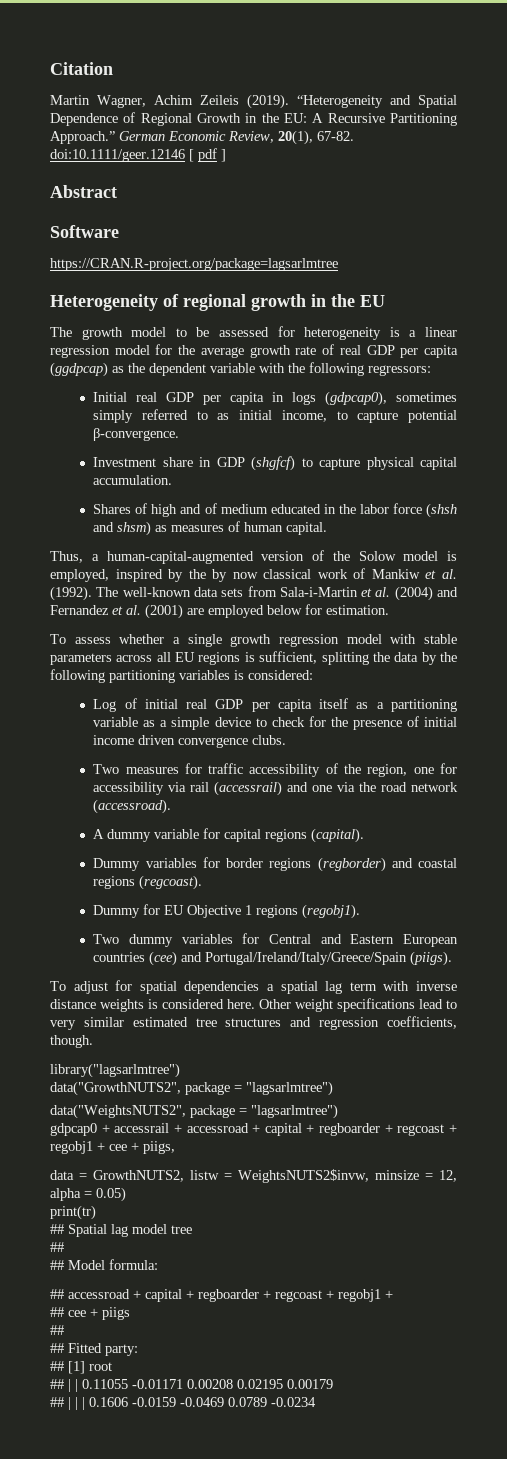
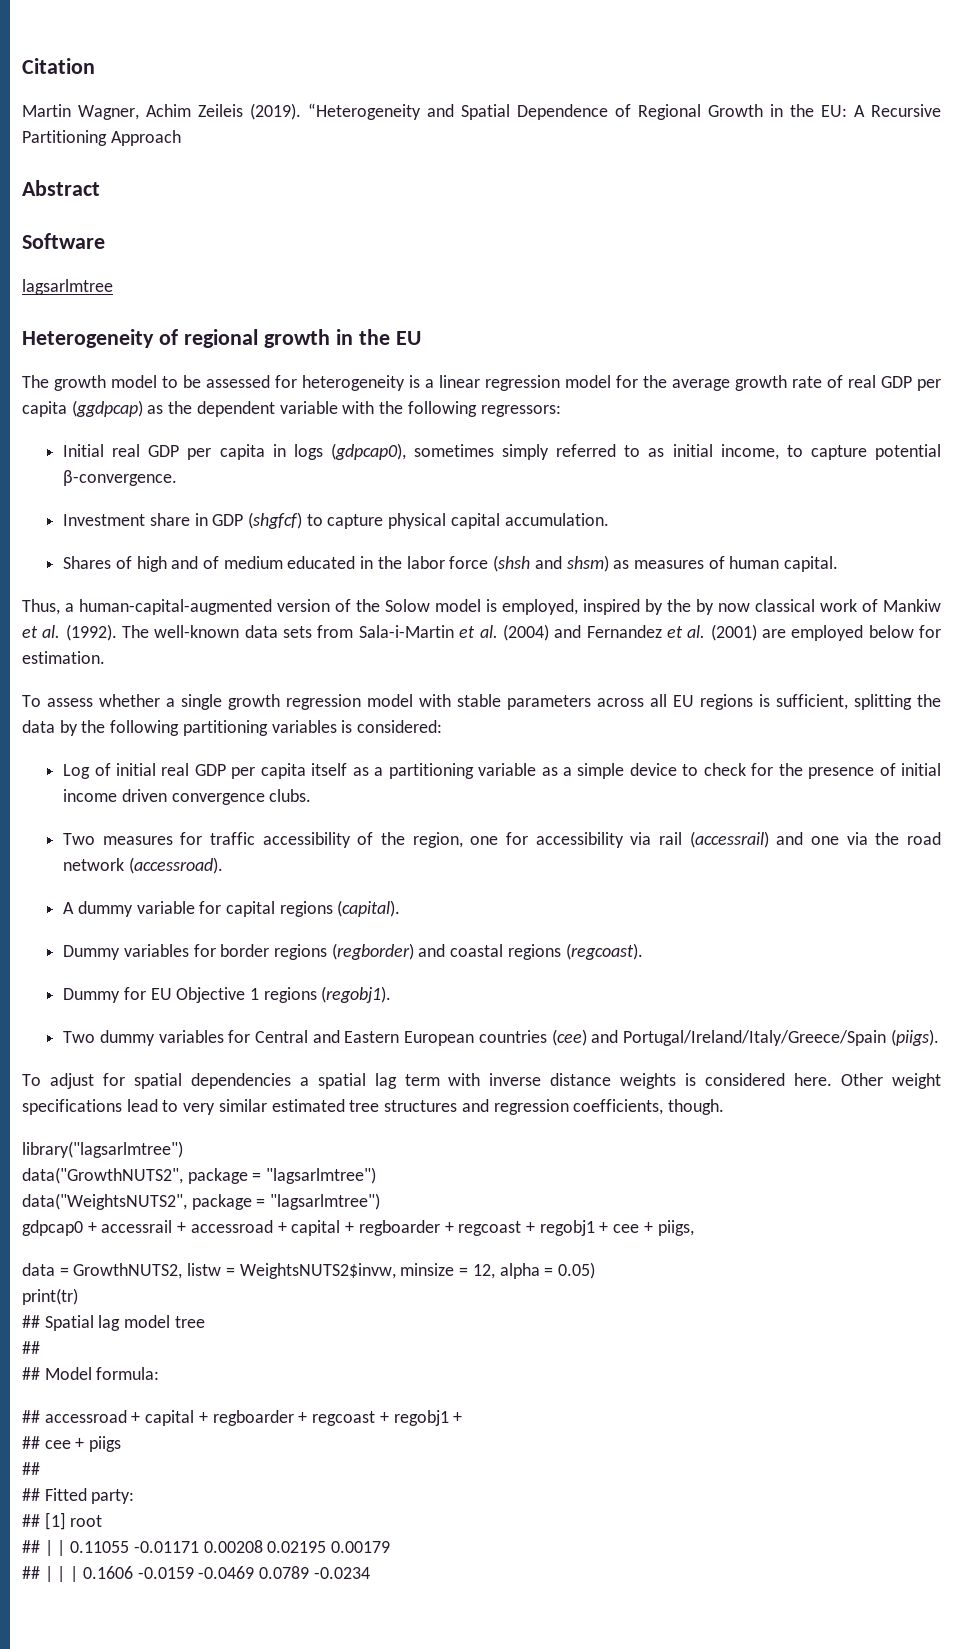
- “Heterogeneity and Spatial Dependence of Regional Growth in the EU: A Recursive Partitioning Approach.” German Economic Review, 20(1), 67-82. doi:10.1111/geer.12146 [ pdf ]
+ “Heterogeneity and Spatial Dependence of Regional Growth in the EU: A Recursive Partitioning Approach
- https://CRAN.R-project.org/package=lagsarlmtree
+ lagsarlmtree

